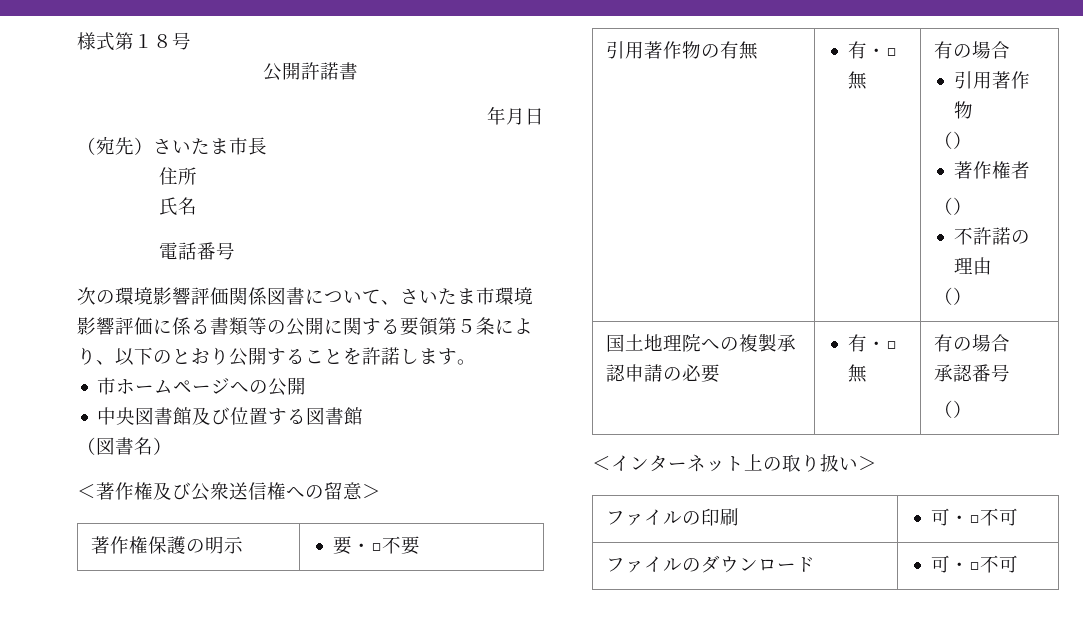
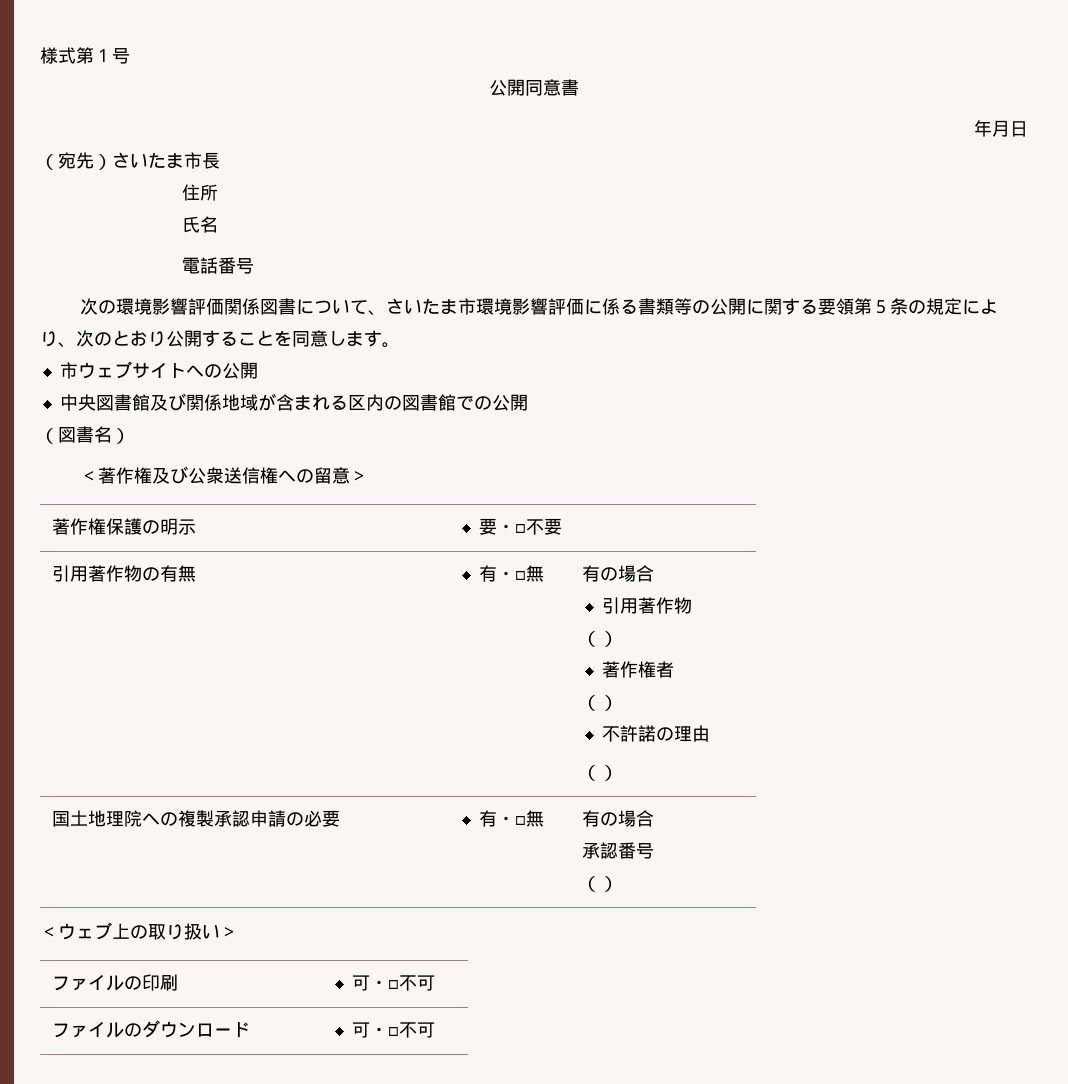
- 様式第１８号
+ 様式第１号
- 公開許諾書
+ 公開同意書
- 次の環境影響評価関係図書について、さいたま市環境影響評価に係る書類等の公開に関する要領第５条により、以下のとおり公開することを許諾します。
+ 次の環境影響評価関係図書について、さいたま市環境影響評価に係る書類等の公開に関する要領第５条の規定により、次のとおり公開することを同意します。
- 市ホームページへの公開
+ 市ウェブサイトへの公開
- 中央図書館及び位置する図書館
+ 中央図書館及び関係地域が含まれる区内の図書館での公開
- ＜インターネット上の取り扱い＞
+ ＜ウェブ上の取り扱い＞

